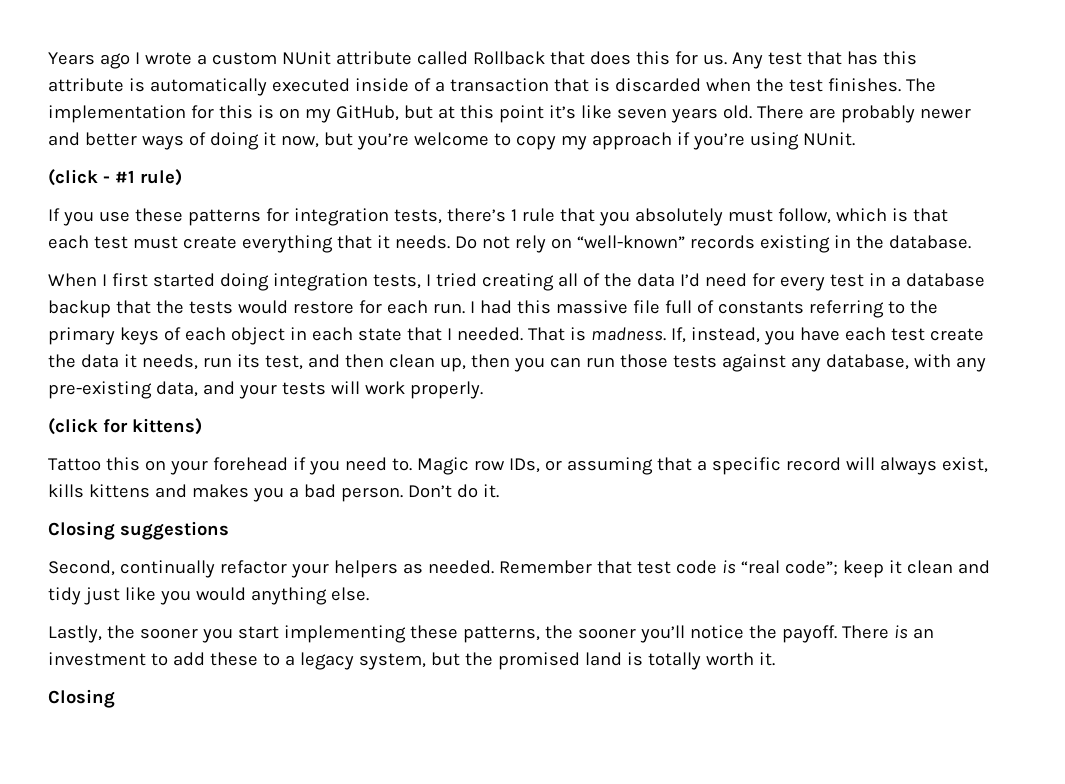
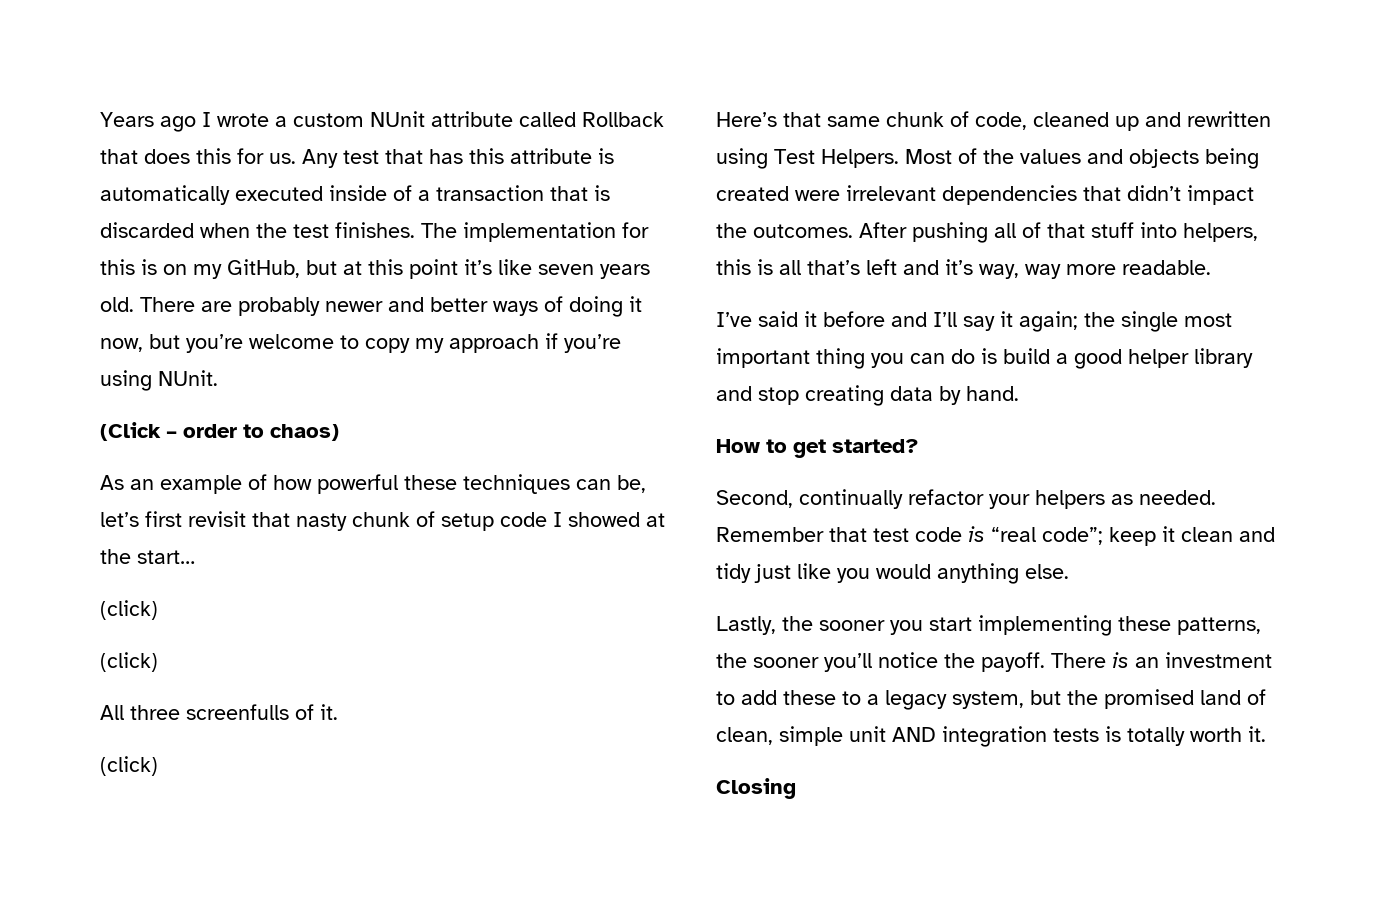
- (click - #1 rule)
- If you use these patterns for integration tests, there’s 1 rule that you absolutely must follow, which is that each test must create everything that it needs. Do not rely on “well-known” records existing in the database.
- When I first started doing integration tests, I tried creating all of the data I’d need for every test in a database backup that the tests would restore for each run. I had this massive file full of constants referring to the primary keys of each object in each state that I needed. That is madness. If, instead, you have each test create the data it needs, run its test, and then clean up, then you can run those tests against any database, with any pre-existing data, and your tests will work properly.
- (click for kittens)
- Tattoo this on your forehead if you need to. Magic row IDs, or assuming that a specific record will always exist, kills kittens and makes you a bad person. Don’t do it.
- Closing suggestions
+ (Click – order to chaos)
+ As an example of how powerful these techniques can be, let’s first revisit that nasty chunk of setup code I showed at the start…
+ (click)
+ (click)
+ All three screenfulls of it.
+ (click)
+ Here’s that same chunk of code, cleaned up and rewritten using Test Helpers. Most of the values and objects being created were irrelevant dependencies that didn’t impact the outcomes. After pushing all of that stuff into helpers, this is all that’s left and it’s way, way more readable.
+ I’ve said it before and I’ll say it again; the single most important thing you can do is build a good helper library and stop creating data by hand.
+ How to get started?
- There is an investment to add these to a legacy system, but the promised land is totally worth it.
+ There is an investment to add these to a legacy system, but the promised land of clean, simple unit AND integration tests is totally worth it.

